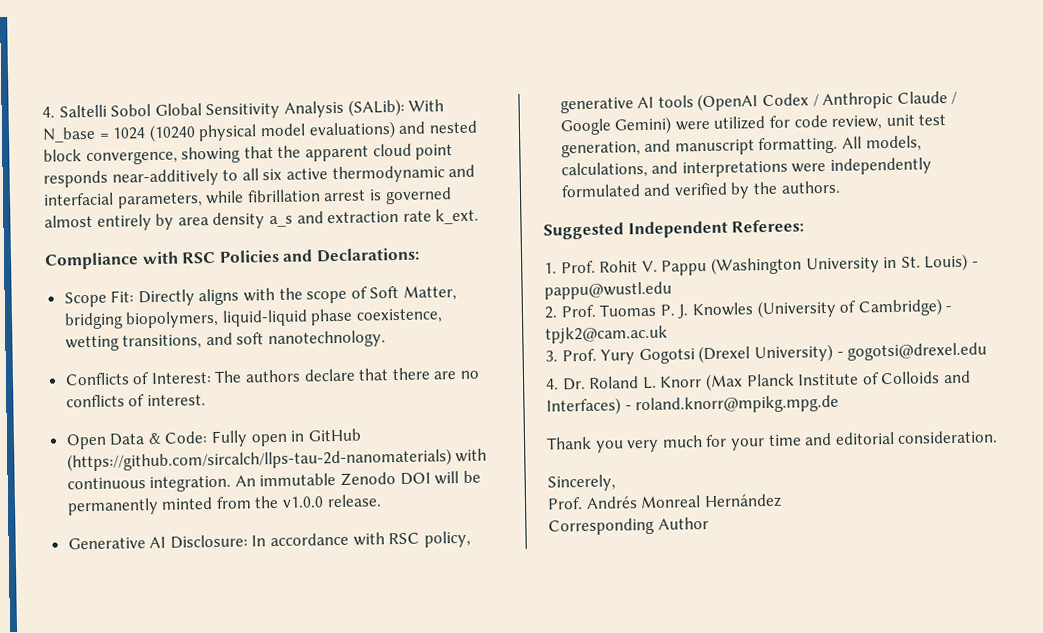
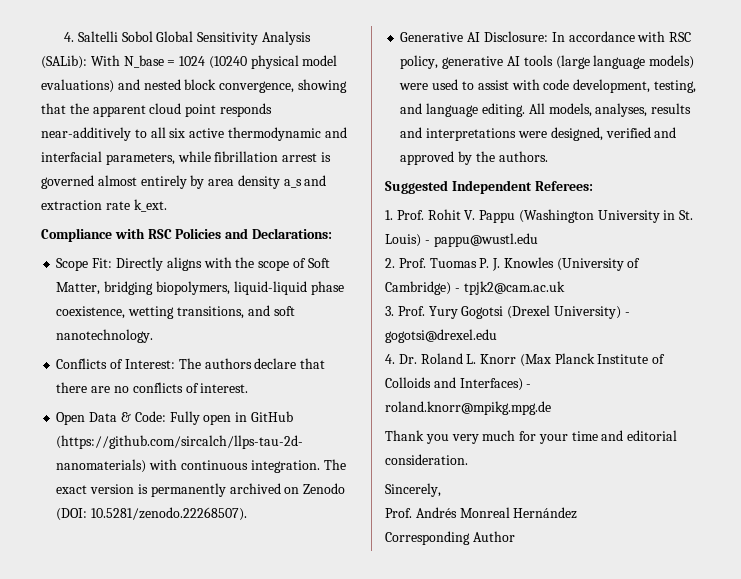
- An immutable Zenodo DOI will be permanently minted from the v1.0.0 release.
+ The exact version is permanently archived on Zenodo (DOI: 10.5281/zenodo.22268507).
- Generative AI Disclosure: In accordance with RSC policy, generative AI tools (OpenAI Codex / Anthropic Claude / Google Gemini) were utilized for code review, unit test generation, and manuscript formatting. All models, calculations, and interpretations were independently formulated and verified by the authors.
+ Generative AI Disclosure: In accordance with RSC policy, generative AI tools (large language models) were used to assist with code development, testing, and language editing. All models, analyses, results and interpretations were designed, verified and approved by the authors.

